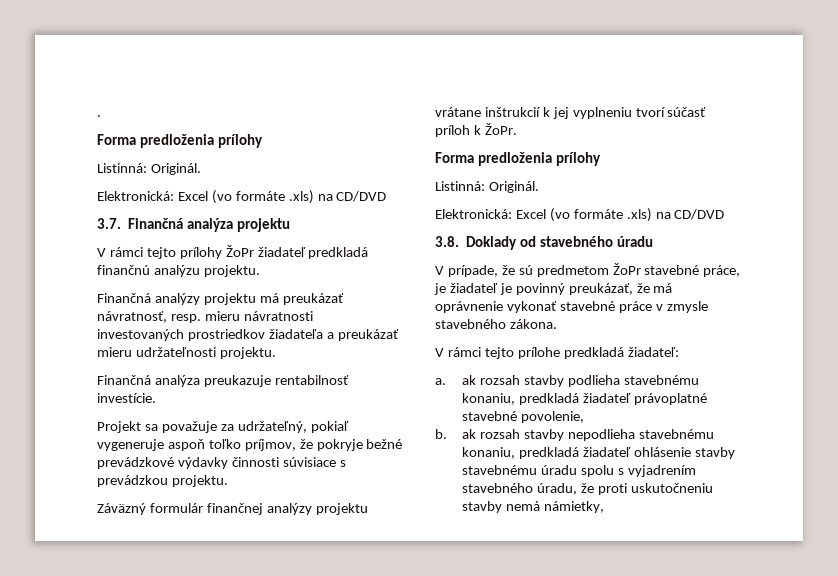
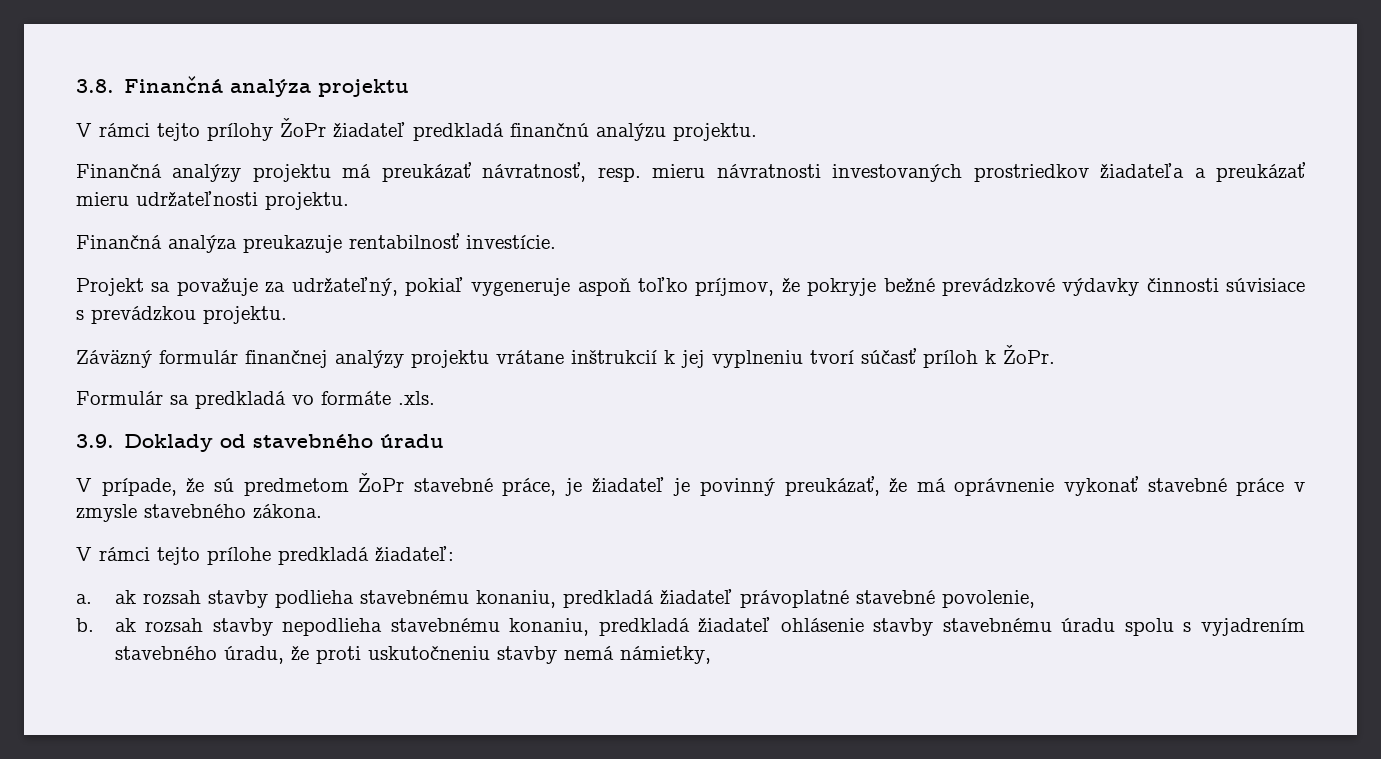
- .
- Forma predloženia prílohy
- Listinná: Originál.
- Elektronická: Excel (vo formáte .xls) na CD/DVD
- 3.7. Finančná analýza projektu
+ 3.8. Finančná analýza projektu
  Záväzný formulár finančnej analýzy projektu vrátane inštrukcií k jej vyplneniu tvorí súčasť príloh k ŽoPr.
- Forma predloženia prílohy
- Listinná: Originál.
- Elektronická: Excel (vo formáte .xls) na CD/DVD
- 3.8. Doklady od stavebného úradu
+ Formulár sa predkladá vo formáte .xls.
+ 3.9. Doklady od stavebného úradu

